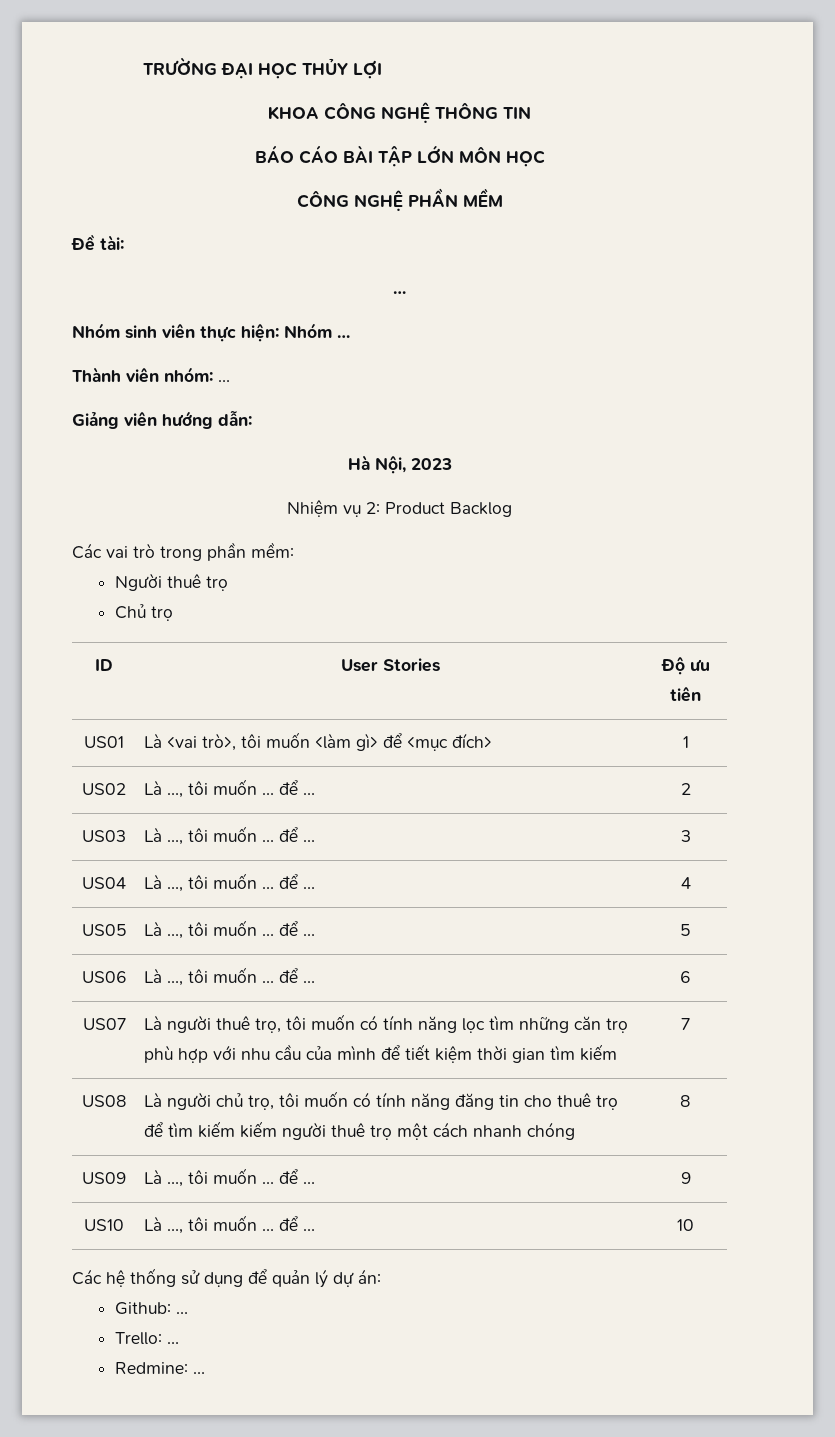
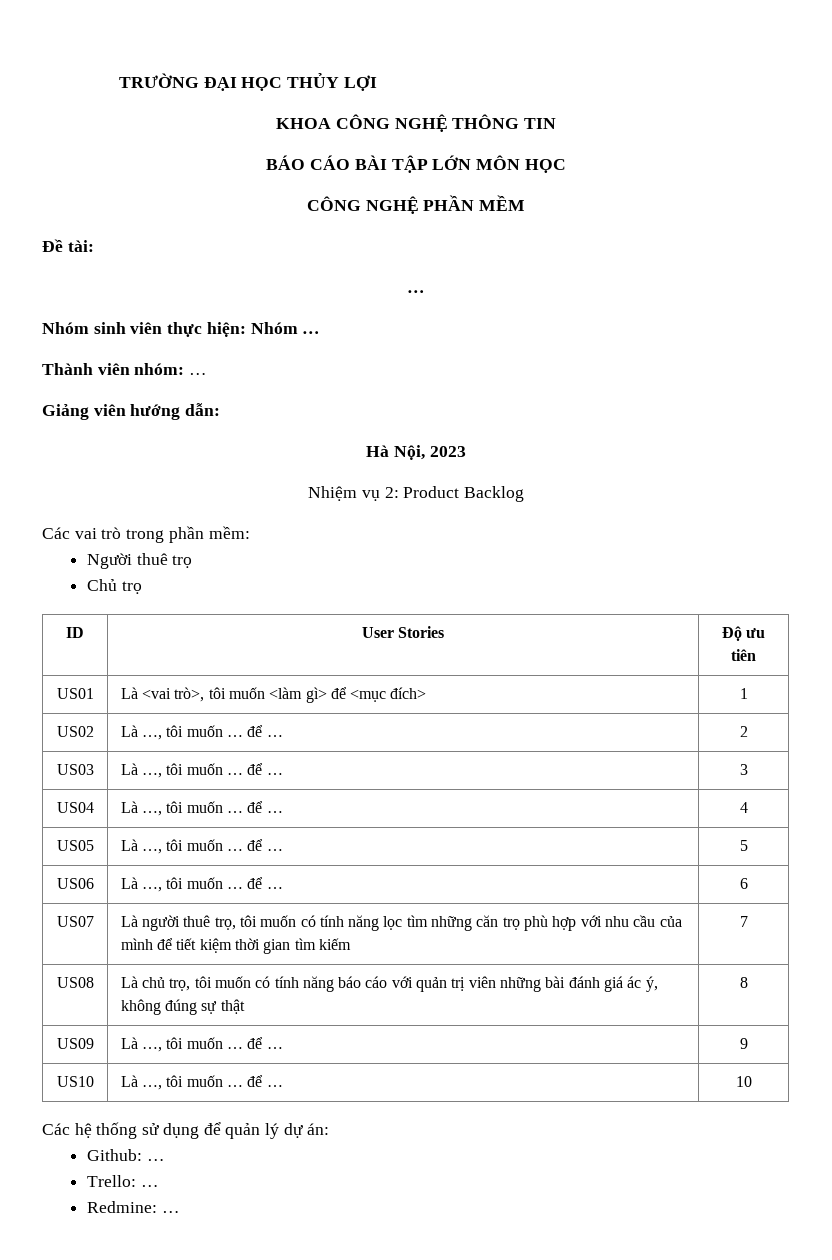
- US08 | Là người chủ trọ, tôi muốn có tính năng đăng tin cho thuê trọ để tìm kiếm kiếm người thuê trọ một cách nhanh chóng | 8
+ US08 | Là chủ trọ, tôi muốn có tính năng báo cáo với quản trị viên những bài đánh giá ác ý, không đúng sự thật | 8

